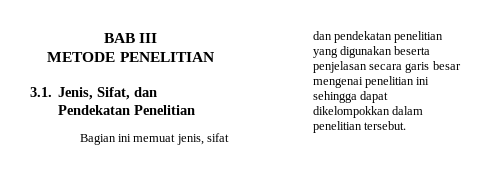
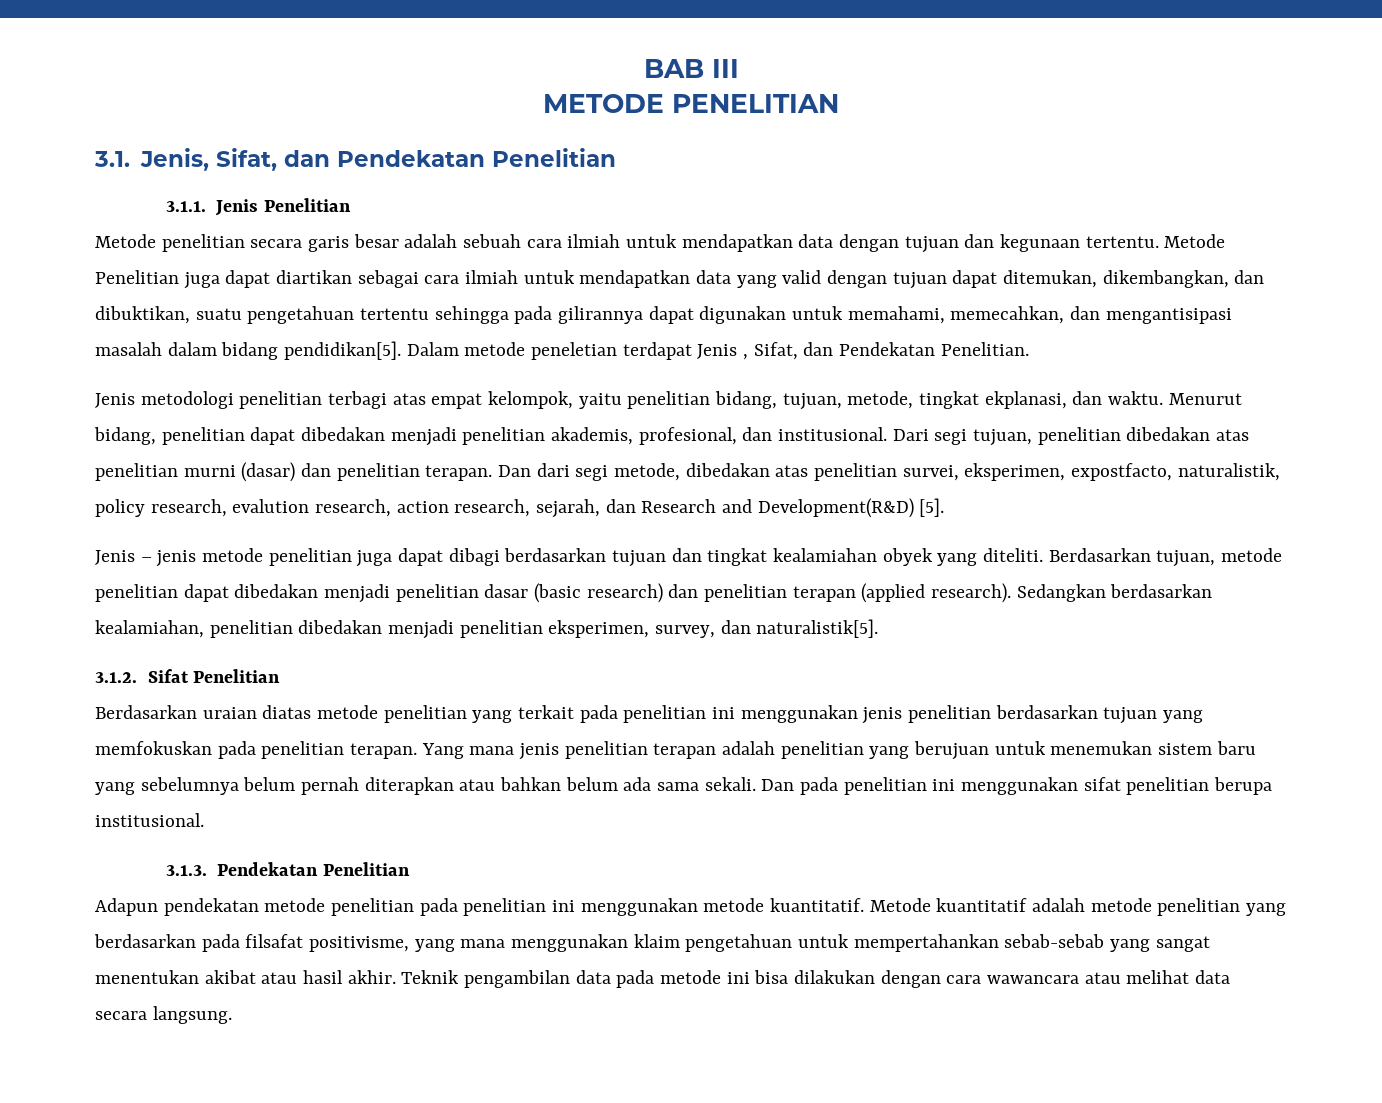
- Bagian ini memuat jenis, sifat dan pendekatan penelitian yang digunakan beserta penjelasan secara garis besar mengenai penelitian ini sehingga dapat dikelompokkan dalam penelitian tersebut.
+ 3.1.1. Jenis Penelitian
+ Metode penelitian secara garis besar adalah sebuah cara ilmiah untuk mendapatkan data dengan tujuan dan kegunaan tertentu. Metode Penelitian juga dapat diartikan sebagai cara ilmiah untuk mendapatkan data yang valid dengan tujuan dapat ditemukan, dikembangkan, dan dibuktikan, suatu pengetahuan tertentu sehingga pada gilirannya dapat digunakan untuk memahami, memecahkan, dan mengantisipasi masalah dalam bidang pendidikan[5]. Dalam metode peneletian terdapat Jenis , Sifat, dan Pendekatan Penelitian.
+ Jenis metodologi penelitian terbagi atas empat kelompok, yaitu penelitian bidang, tujuan, metode, tingkat ekplanasi, dan waktu. Menurut bidang, penelitian dapat dibedakan menjadi penelitian akademis, profesional, dan institusional. Dari segi tujuan, penelitian dibedakan atas penelitian murni (dasar) dan penelitian terapan. Dan dari segi metode, dibedakan atas penelitian survei, eksperimen, expostfacto, naturalistik, policy research, evalution research, action research, sejarah, dan Research and Development(R&D) [5].
+ Jenis – jenis metode penelitian juga dapat dibagi berdasarkan tujuan dan tingkat kealamiahan obyek yang diteliti. Berdasarkan tujuan, metode penelitian dapat dibedakan menjadi penelitian dasar (basic research) dan penelitian terapan (applied research). Sedangkan berdasarkan kealamiahan, penelitian dibedakan menjadi penelitian eksperimen, survey, dan naturalistik[5].
+ 3.1.2. Sifat Penelitian
+ Berdasarkan uraian diatas metode penelitian yang terkait pada penelitian ini menggunakan jenis penelitian berdasarkan tujuan yang memfokuskan pada penelitian terapan. Yang mana jenis penelitian terapan adalah penelitian yang berujuan untuk menemukan sistem baru yang sebelumnya belum pernah diterapkan atau bahkan belum ada sama sekali. Dan pada penelitian ini menggunakan sifat penelitian berupa institusional.
+ 3.1.3. Pendekatan Penelitian
+ Adapun pendekatan metode penelitian pada penelitian ini menggunakan metode kuantitatif. Metode kuantitatif adalah metode penelitian yang berdasarkan pada filsafat positivisme, yang mana menggunakan klaim pengetahuan untuk mempertahankan sebab-sebab yang sangat menentukan akibat atau hasil akhir. Teknik pengambilan data pada metode ini bisa dilakukan dengan cara wawancara atau melihat data secara langsung.

